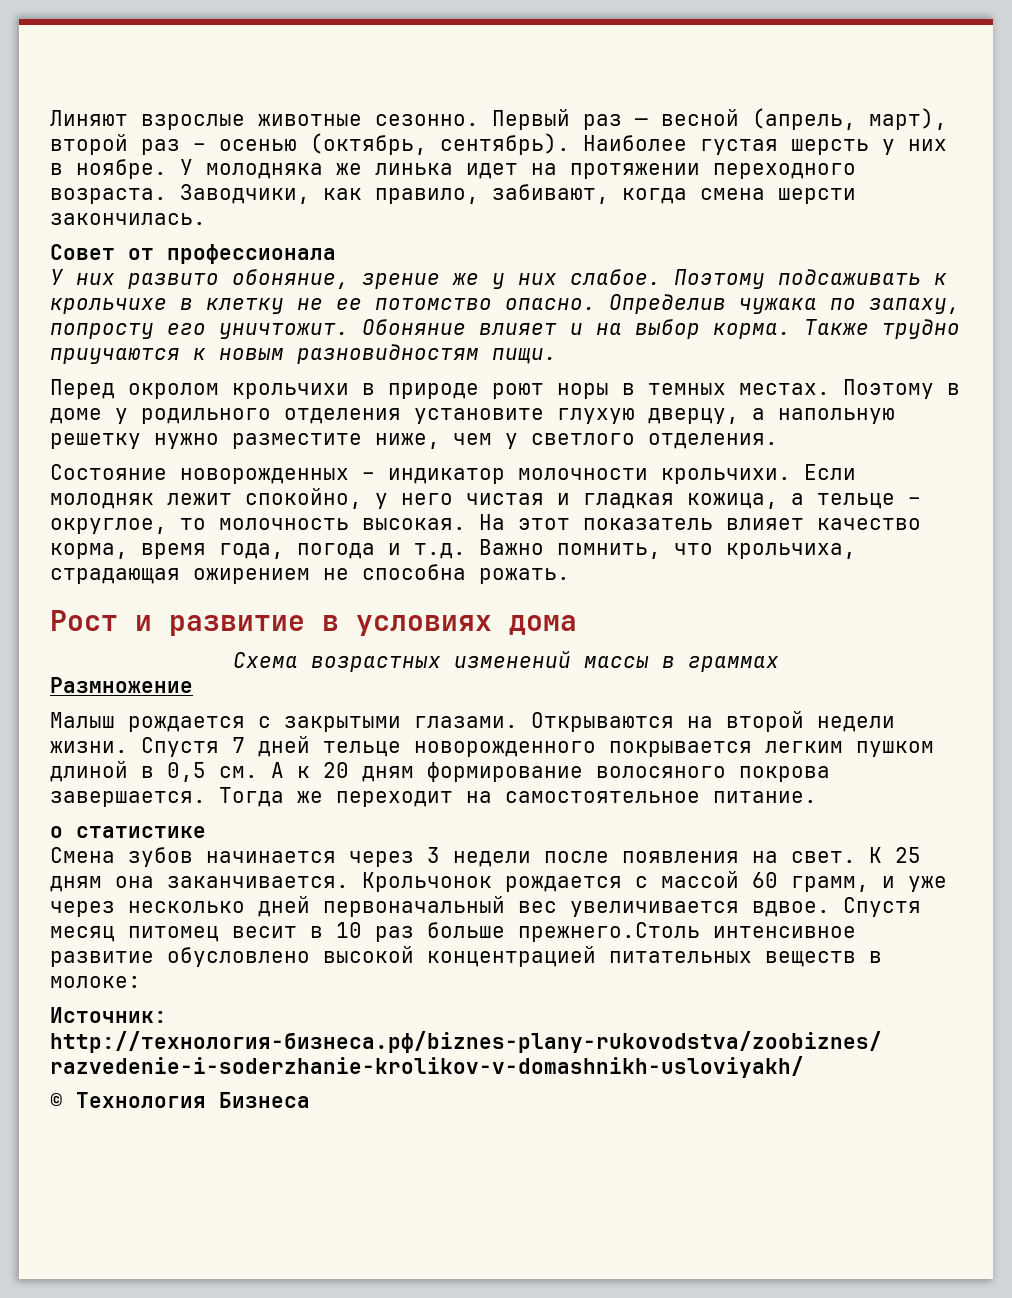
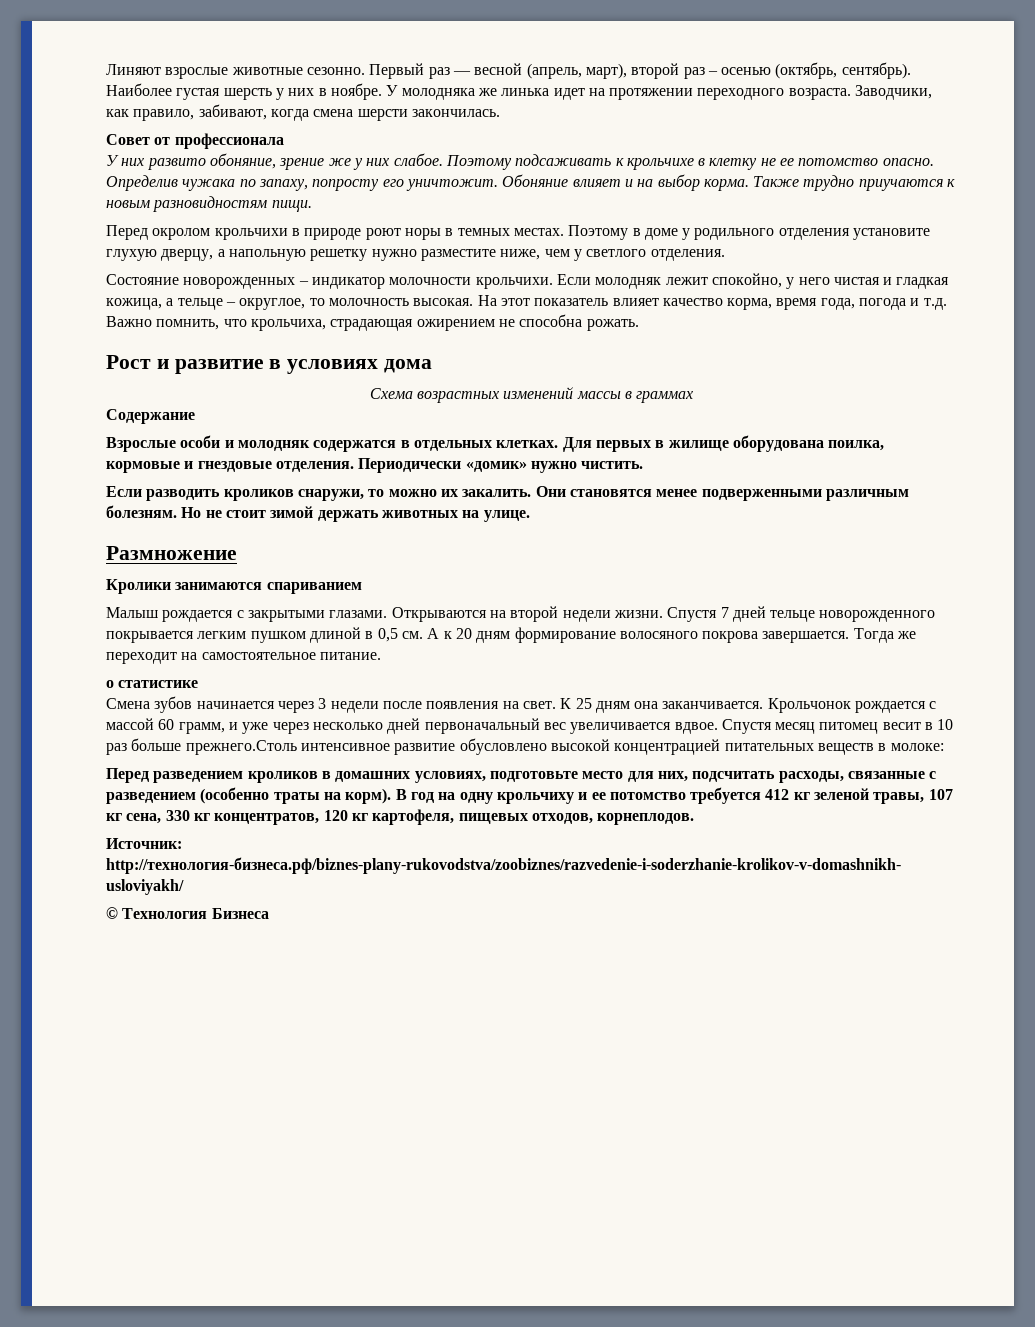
+ Содержание
+ Взрослые особи и молодняк содержатся в отдельных клетках. Для первых в жилище оборудована поилка, кормовые и гнездовые отделения. Периодически «домик» нужно чистить.
+ Если разводить кроликов снаружи, то можно их закалить. Они становятся менее подверженными различным болезням. Но не стоит зимой держать животных на улице.
  Размножение
+ Кролики занимаются спариванием
+ Перед разведением кроликов в домашних условиях, подготовьте место для них, подсчитать расходы, связанные с разведением (особенно траты на корм). В год на одну крольчиху и ее потомство требуется 412 кг зеленой травы, 107 кг сена, 330 кг концентратов, 120 кг картофеля, пищевых отходов, корнеплодов.

